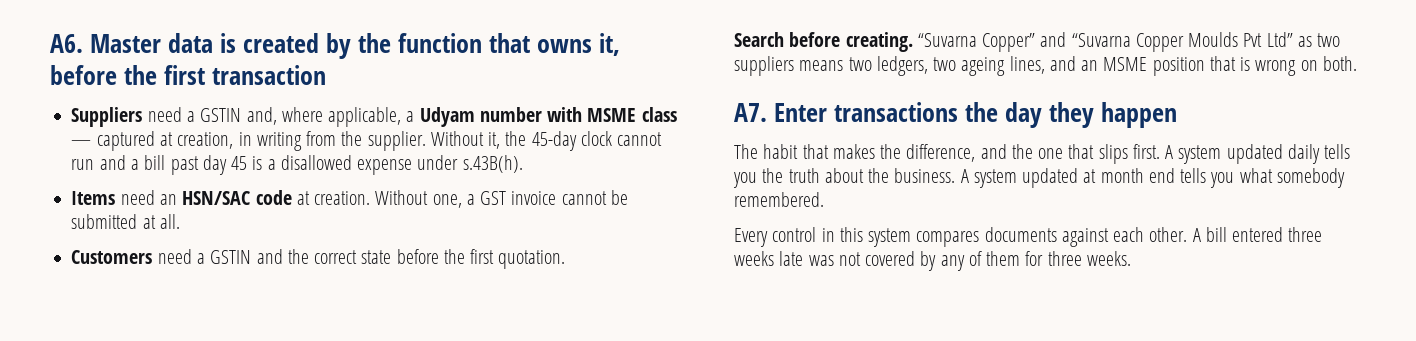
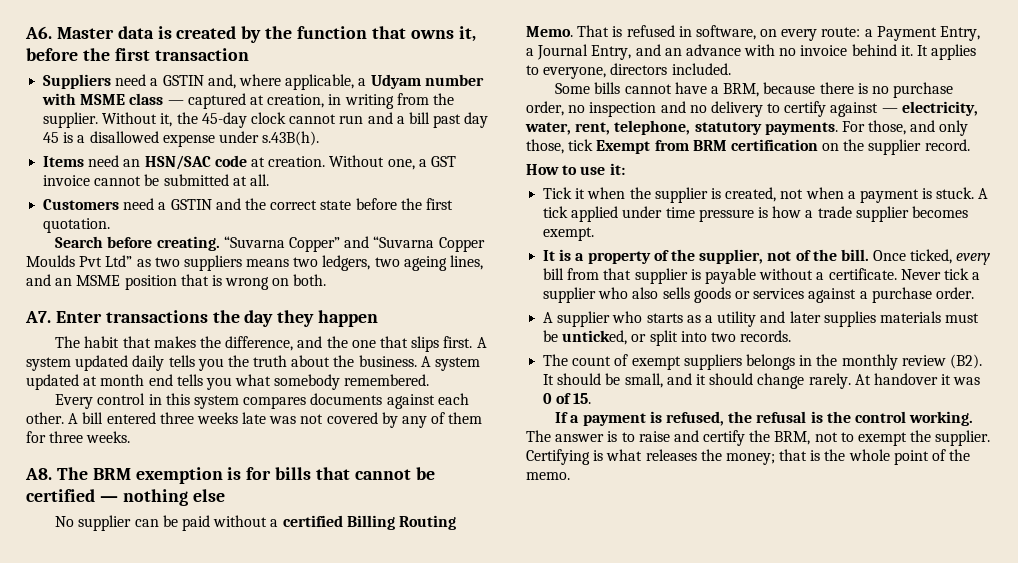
+ A8. The BRM exemption is for bills that cannot be certified — nothing else
+ No supplier can be paid without a certified Billing Routing Memo. That is refused in software, on every route: a Payment Entry, a Journal Entry, and an advance with no invoice behind it. It applies to everyone, directors included.
+ Some bills cannot have a BRM, because there is no purchase order, no inspection and no delivery to certify against — electricity, water, rent, telephone, statutory payments. For those, and only those, tick Exempt from BRM certification on the supplier record.
+ How to use it:
+ Tick it when the supplier is created, not when a payment is stuck. A tick applied under time pressure is how a trade supplier becomes exempt.
+ It is a property of the supplier, not of the bill. Once ticked, every bill from that supplier is payable without a certificate. Never tick a supplier who also sells goods or services against a purchase order.
+ A supplier who starts as a utility and later supplies materials must be unticked, or split into two records.
+ The count of exempt suppliers belongs in the monthly review (B2). It should be small, and it should change rarely. At handover it was 0 of 15.
+ If a payment is refused, the refusal is the control working. The answer is to raise and certify the BRM, not to exempt the supplier. Certifying is what releases the money; that is the whole point of the memo.

